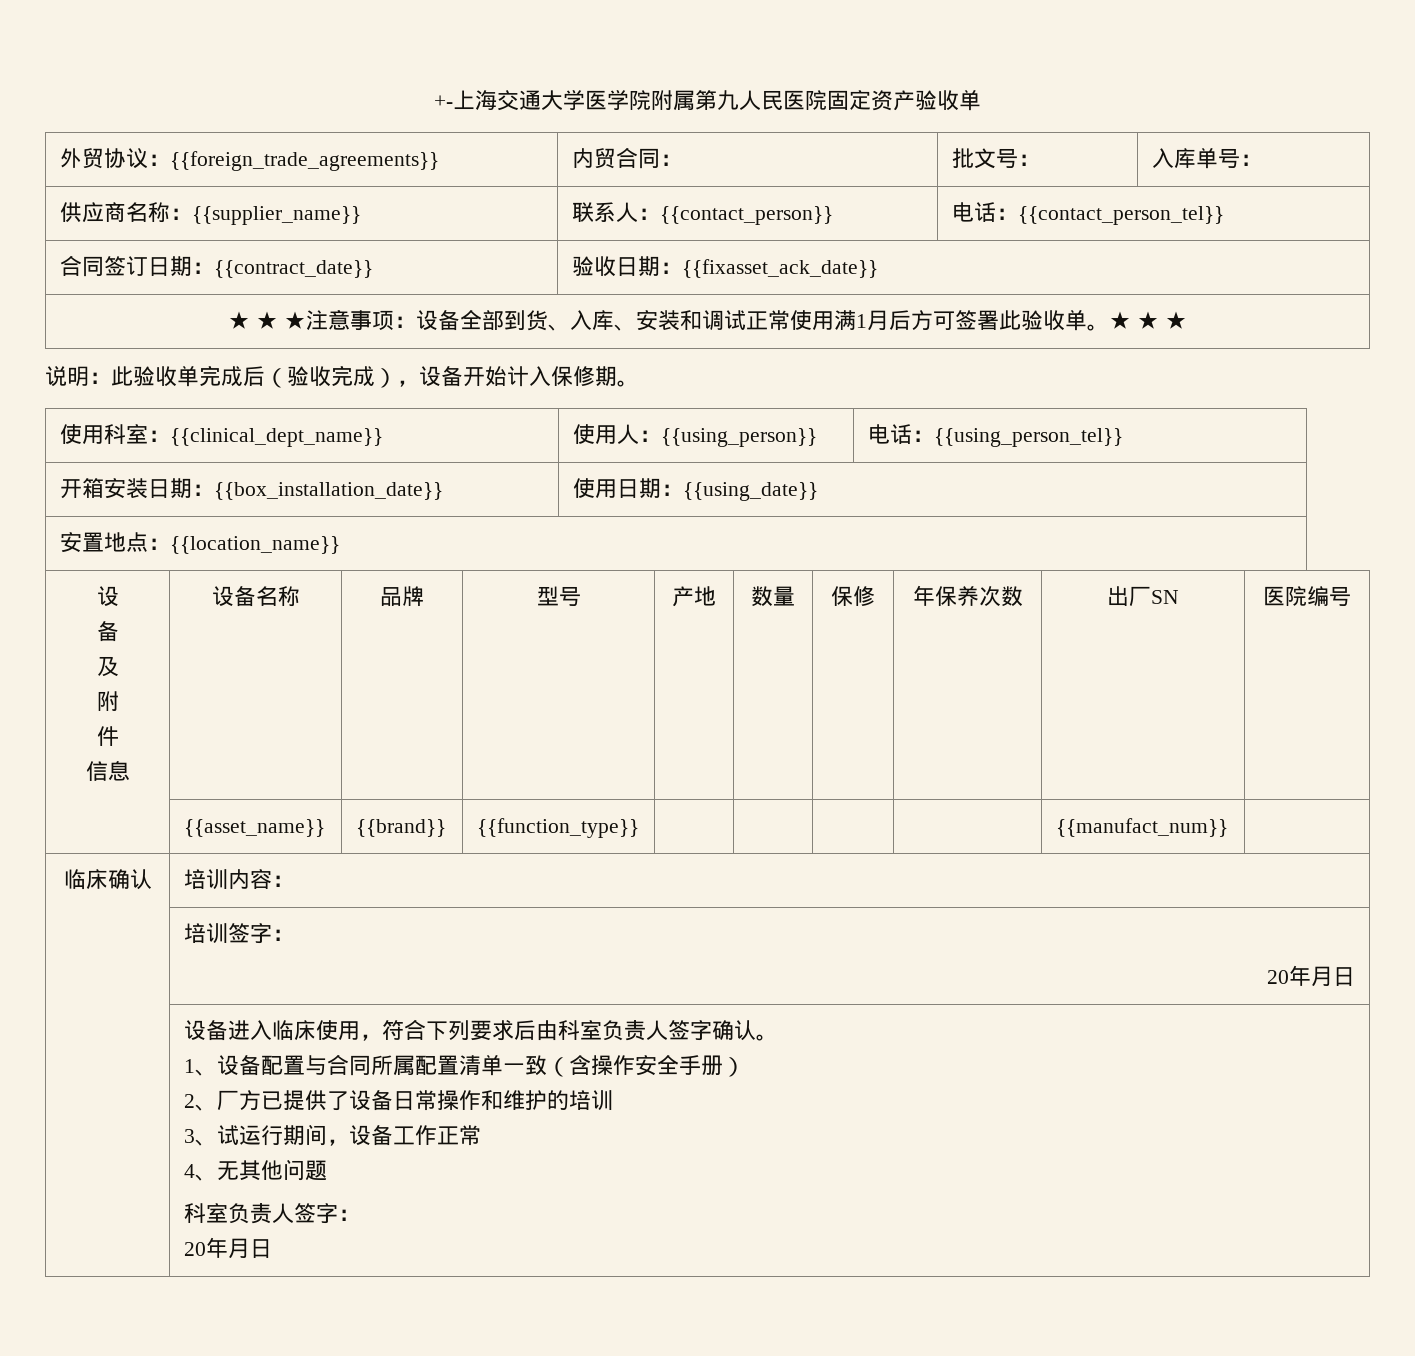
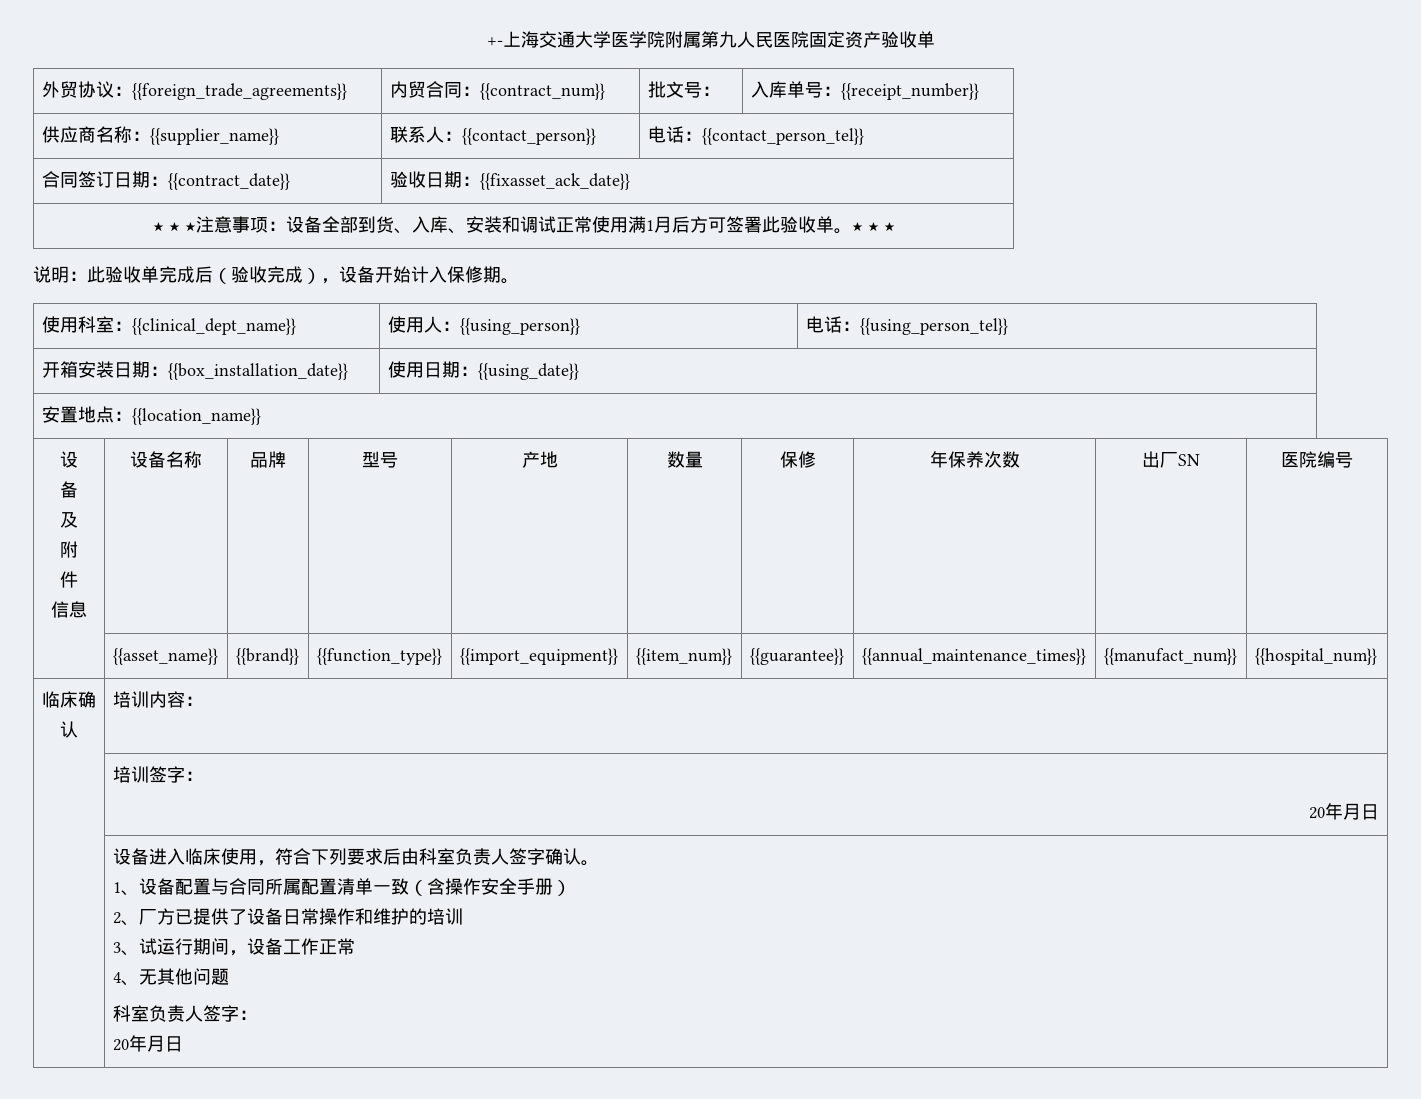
- 外贸协议：{{foreign_trade_agreements}} | 内贸合同： | 批文号： | 入库单号：
+ 外贸协议：{{foreign_trade_agreements}} | 内贸合同：{{contract_num}} | 批文号： | 入库单号：{{receipt_number}}
- | {{asset_name}} | {{brand}} | {{function_type}} | | | | | {{manufact_num}} |
+ | {{asset_name}} | {{brand}} | {{function_type}} | {{import_equipment}} | {{item_num}} | {{guarantee}} | {{annual_maintenance_times}} | {{manufact_num}} | {{hospital_num}}

